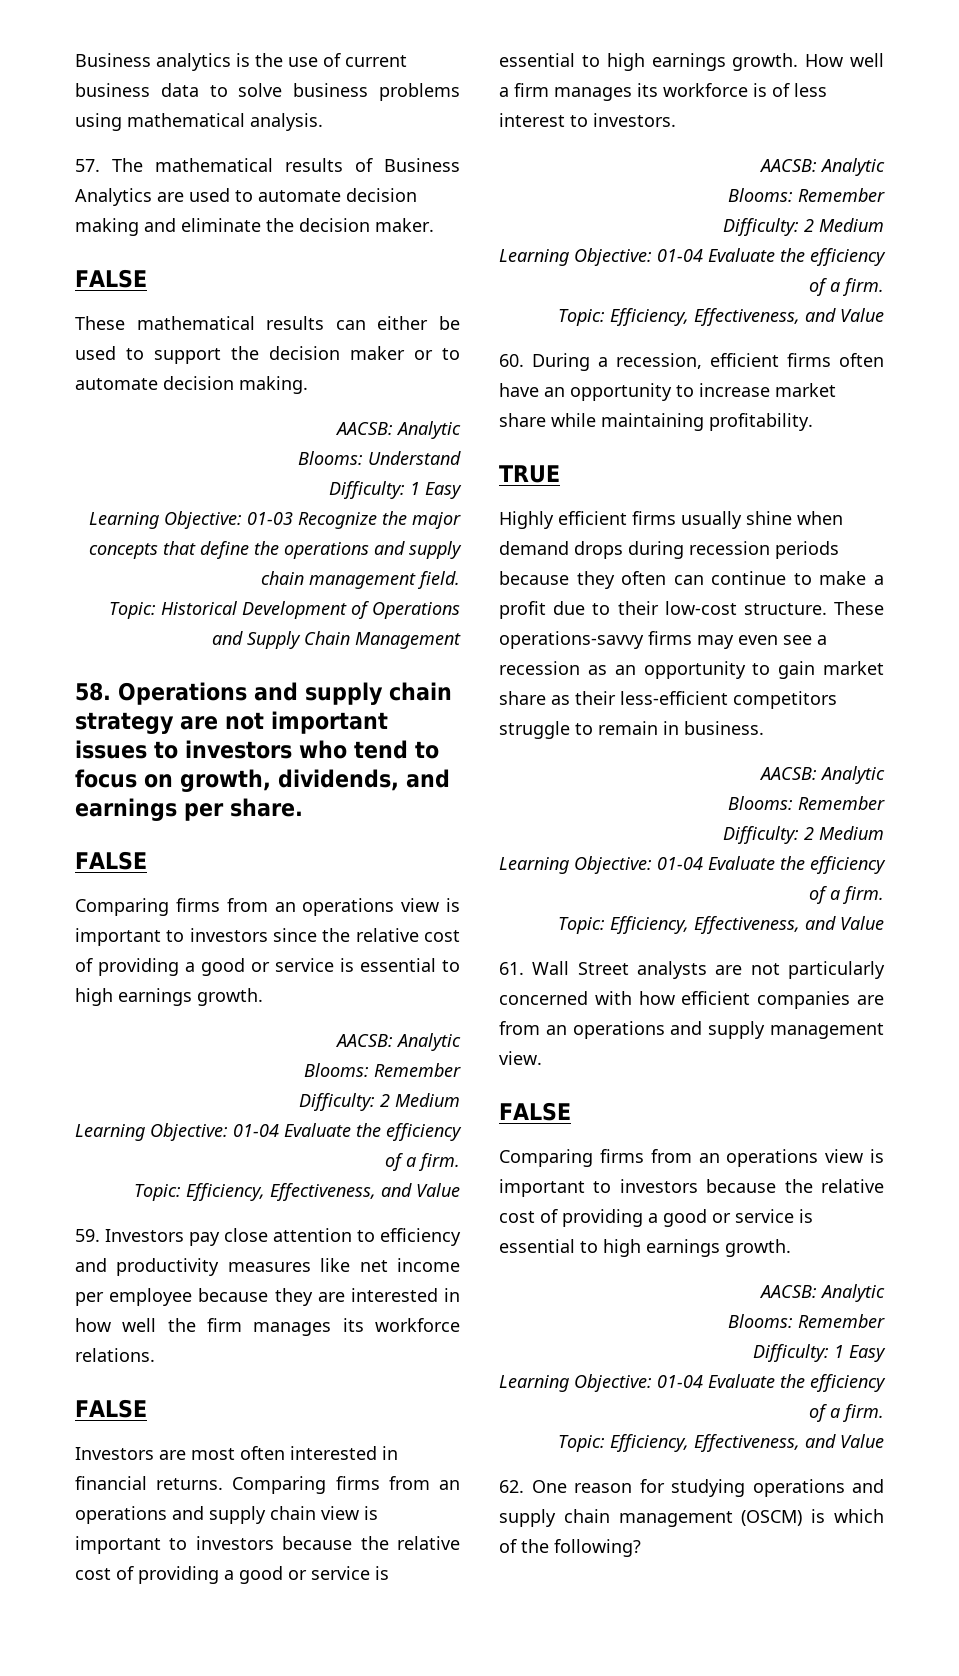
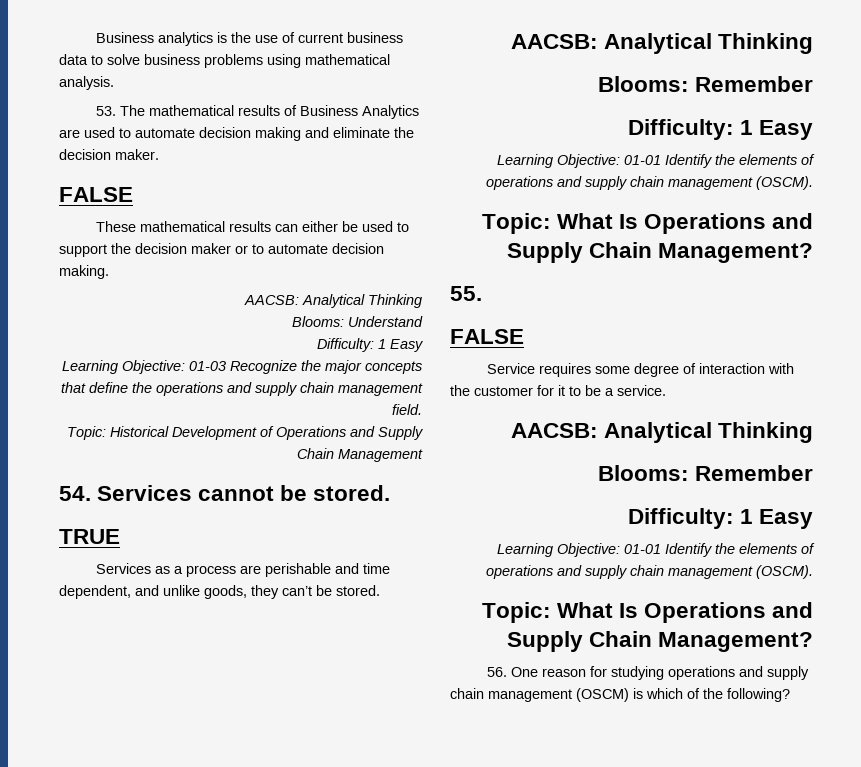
- 57. The mathematical results of Business Analytics are used to automate decision making and eliminate the decision maker.
+ 53. The mathematical results of Business Analytics are used to automate decision making and eliminate the decision maker.
  These mathematical results can either be used to support the decision maker or to automate decision making.
- AACSB: Analytic
+ AACSB: Analytical Thinking
- 58. Operations and supply chain strategy are not important issues to investors who tend to focus on growth, dividends, and earnings per share.
- FALSE
- Comparing firms from an operations view is important to investors since the relative cost of providing a good or service is essential to high earnings growth.
- AACSB: Analytic
- Blooms: Remember
- Difficulty: 2 Medium
- Learning Objective: 01-04 Evaluate the efficiency of a firm.
- Topic: Efficiency, Effectiveness, and Value
- 59. Investors pay close attention to efficiency and productivity measures like net income per employee because they are interested in how well the firm manages its workforce relations.
- FALSE
- Investors are most often interested in financial returns. Comparing firms from an operations and supply chain view is important to investors because the relative cost of providing a good or service is essential to high earnings growth. How well a firm manages its workforce is of less interest to investors.
- AACSB: Analytic
- Blooms: Remember
- Difficulty: 2 Medium
- Learning Objective: 01-04 Evaluate the efficiency of a firm.
- Topic: Efficiency, Effectiveness, and Value
- 60. During a recession, efficient firms often have an opportunity to increase market share while maintaining profitability.
+ 54. Services cannot be stored.
  TRUE
- Highly efficient firms usually shine when demand drops during recession periods because they often can continue to make a profit due to their low-cost structure. These operations-savvy firms may even see a recession as an opportunity to gain market share as their less-efficient competitors struggle to remain in business.
- AACSB: Analytic
- Blooms: Remember
- Difficulty: 2 Medium
- Learning Objective: 01-04 Evaluate the efficiency of a firm.
- Topic: Efficiency, Effectiveness, and Value
- 61. Wall Street analysts are not particularly concerned with how efficient companies are from an operations and supply management view.
- FALSE
- Comparing firms from an operations view is important to investors because the relative cost of providing a good or service is essential to high earnings growth.
- AACSB: Analytic
+ Services as a process are perishable and time dependent, and unlike goods, they can’t be stored.
+ AACSB: Analytical Thinking
  Blooms: Remember
  Difficulty: 1 Easy
- Learning Objective: 01-04 Evaluate the efficiency of a firm.
- Topic: Efficiency, Effectiveness, and Value
- 62. One reason for studying operations and supply chain management (OSCM) is which of the following?
+ Learning Objective: 01-01 Identify the elements of operations and supply chain management (OSCM).
+ Topic: What Is Operations and Supply Chain Management?
+ 55.
+ FALSE
+ Service requires some degree of interaction with the customer for it to be a service.
+ AACSB: Analytical Thinking
+ Blooms: Remember
+ Difficulty: 1 Easy
+ Learning Objective: 01-01 Identify the elements of operations and supply chain management (OSCM).
+ Topic: What Is Operations and Supply Chain Management?
+ 56. One reason for studying operations and supply chain management (OSCM) is which of the following?

